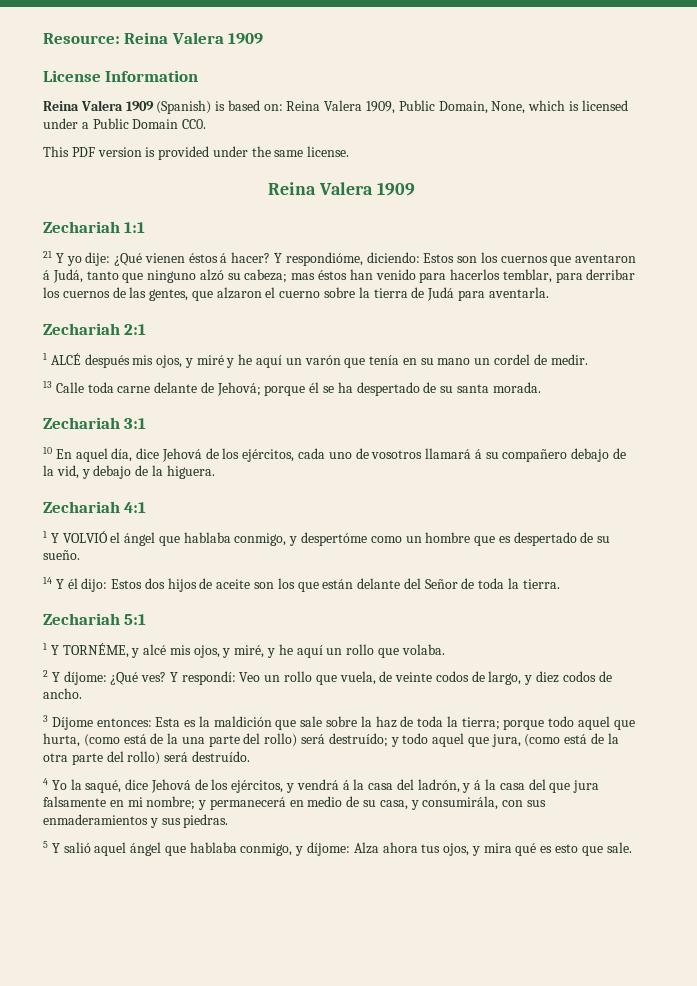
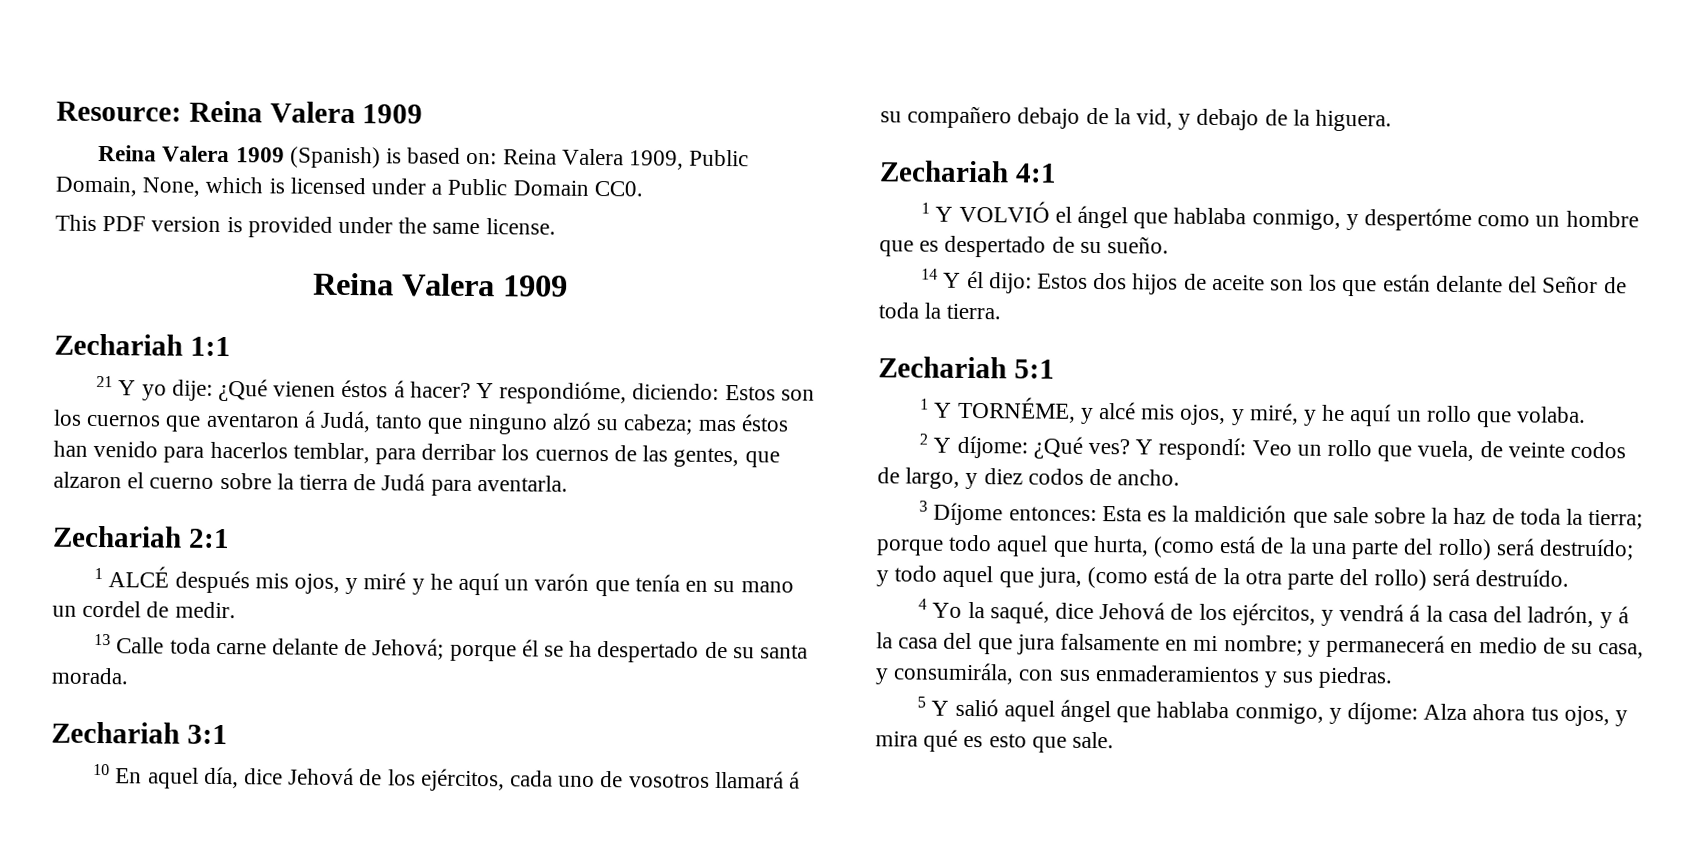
- License Information

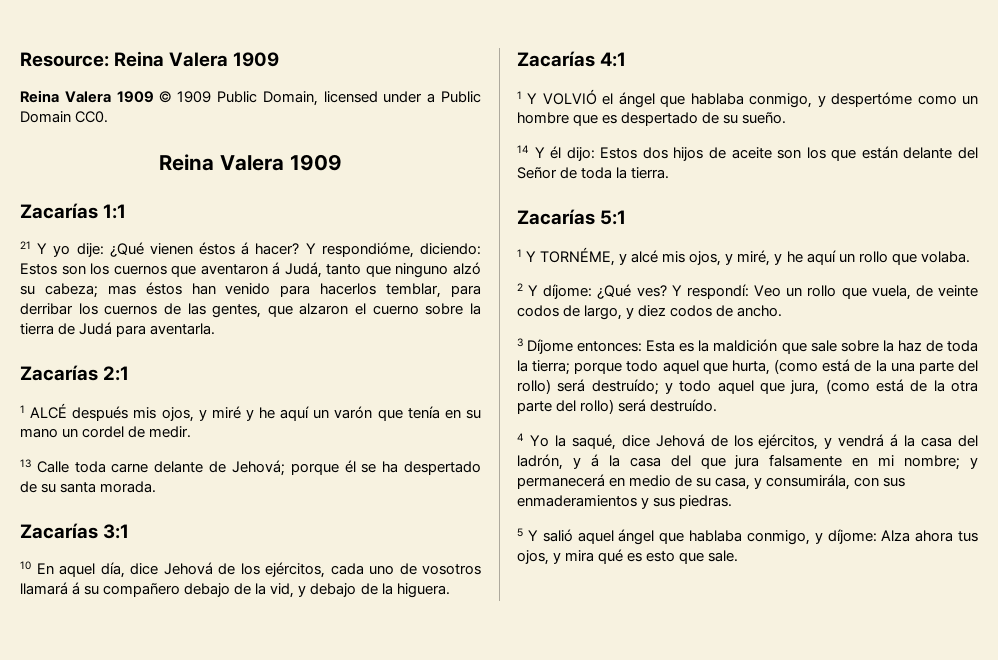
- Reina Valera 1909 (Spanish) is based on: Reina Valera 1909, Public Domain, None, which is licensed under a Public Domain CC0.
- This PDF version is provided under the same license.
+ Reina Valera 1909 © 1909 Public Domain, licensed under a Public Domain CC0.
  Reina Valera 1909
- Zechariah 1:1
+ Zacarías 1:1
- Zechariah 2:1
+ Zacarías 2:1
- Zechariah 3:1
+ Zacarías 3:1
- Zechariah 4:1
+ Zacarías 4:1
- Zechariah 5:1
+ Zacarías 5:1

